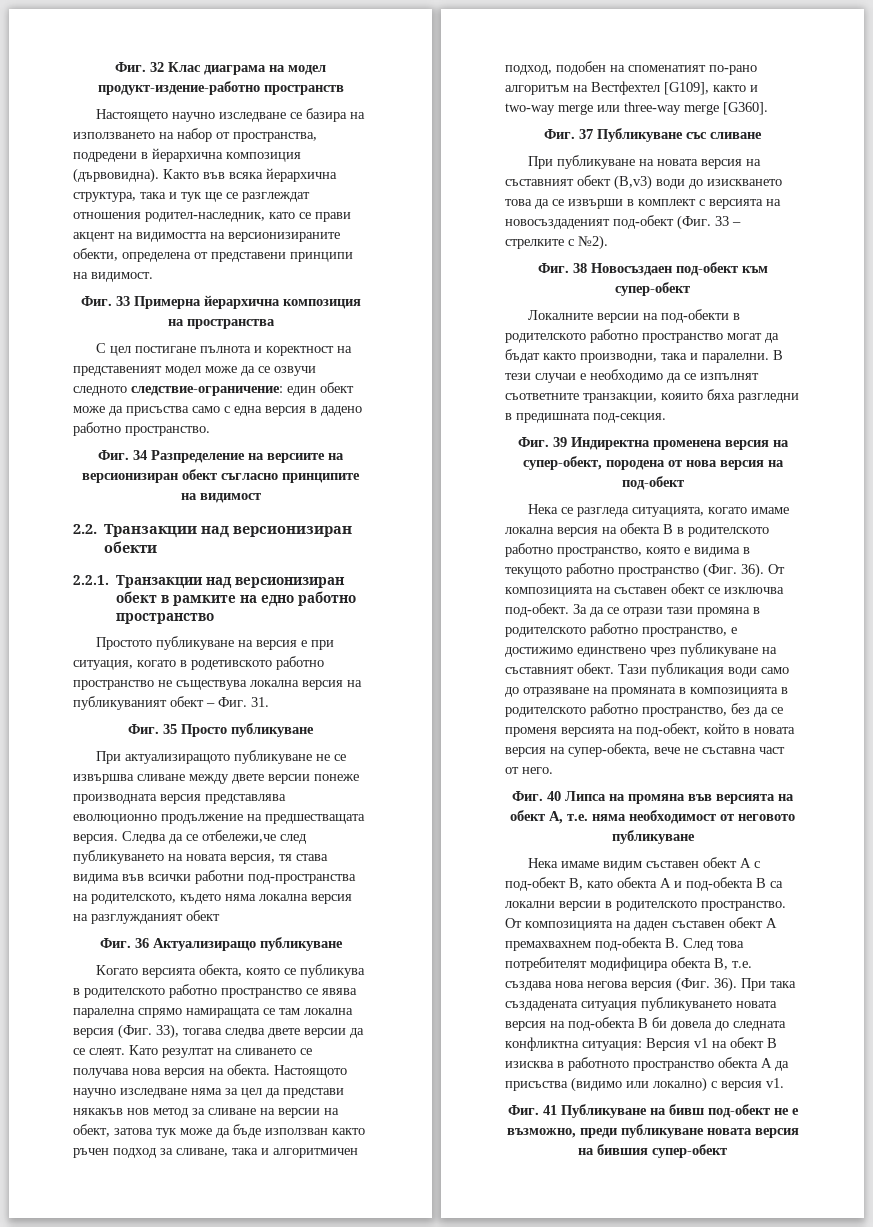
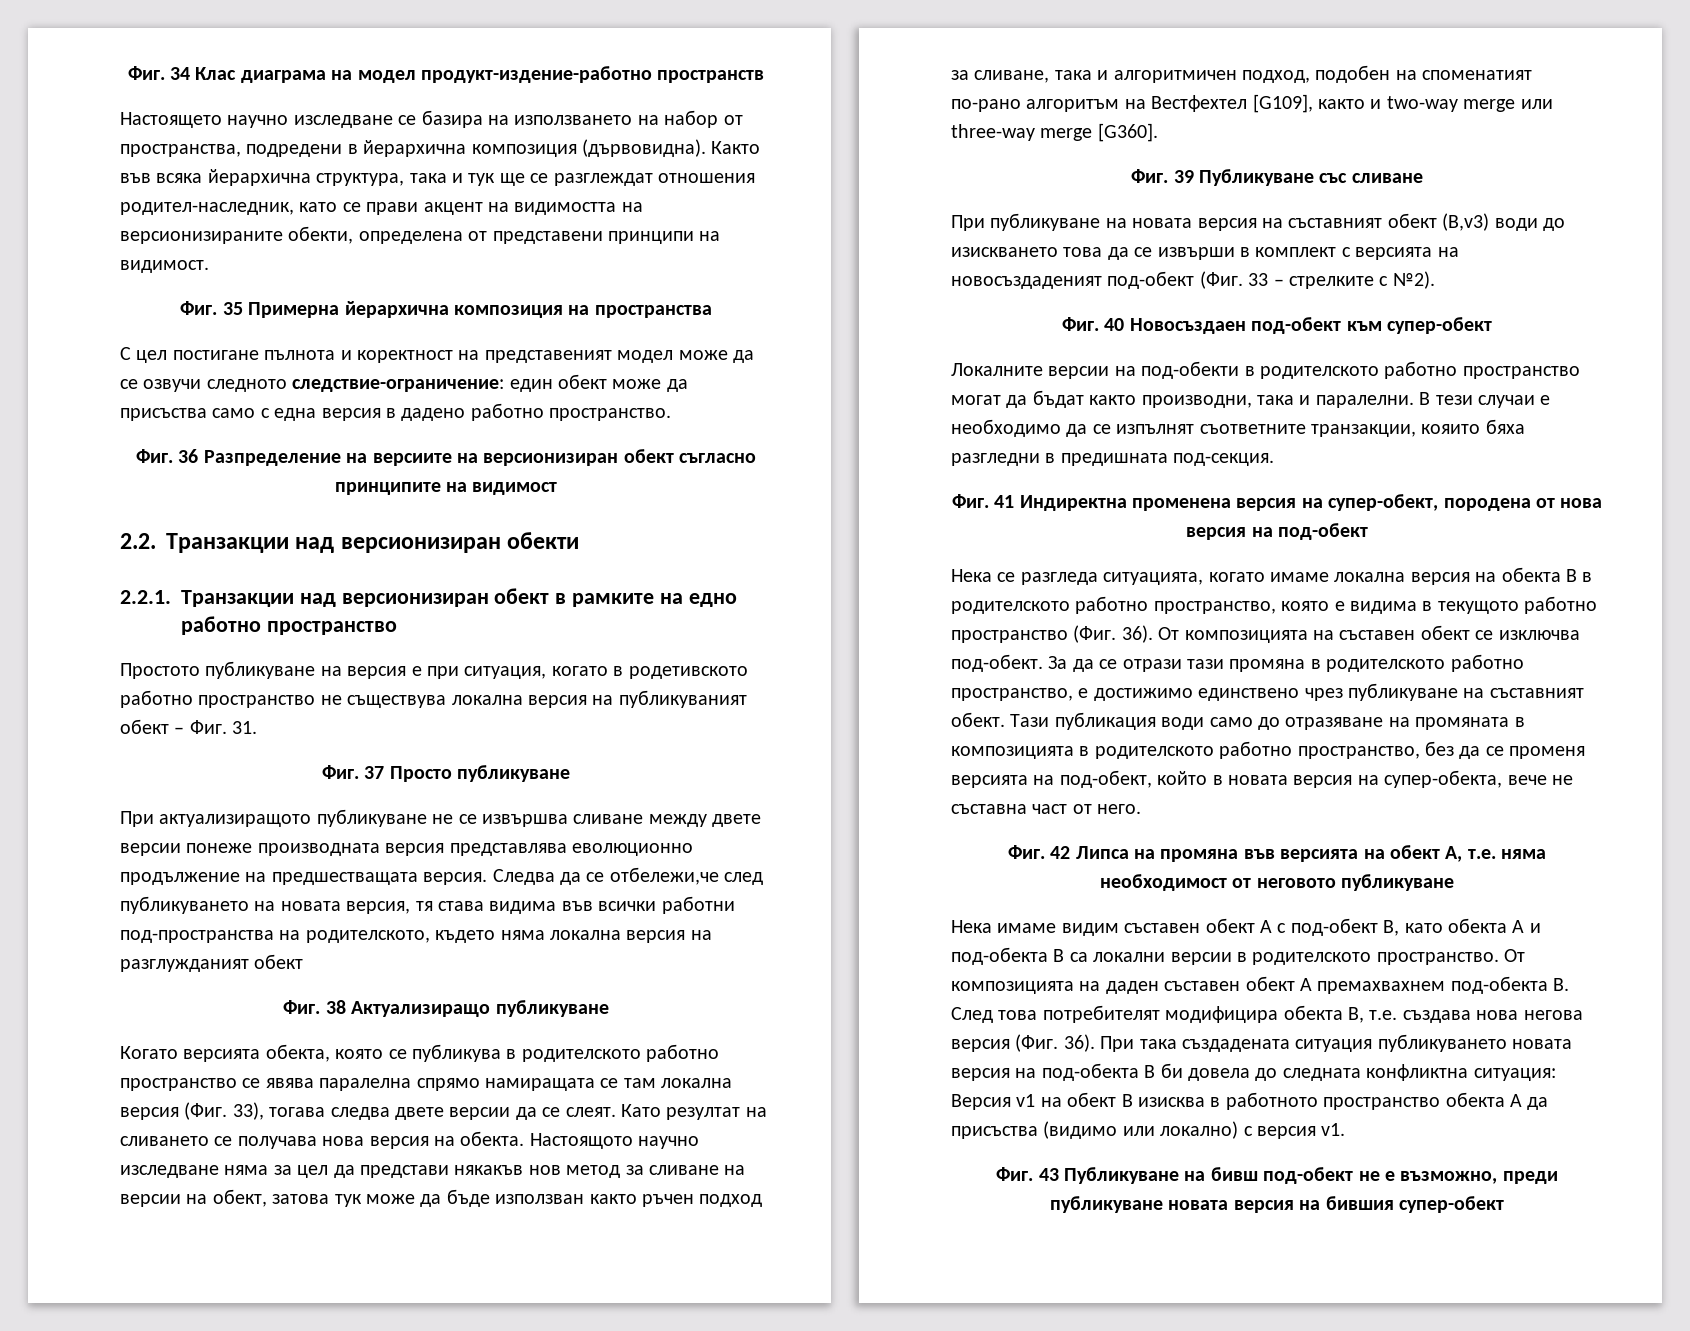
- Фиг. 32 Клас диаграма на модел продукт-издение-работно пространств
+ Фиг. 34 Клас диаграма на модел продукт-издение-работно пространств
- Фиг. 33 Примерна йерархична композиция на пространства
+ Фиг. 35 Примерна йерархична композиция на пространства
- Фиг. 34 Разпределение на версиите на версионизиран обект съгласно принципите на видимост
+ Фиг. 36 Разпределение на версиите на версионизиран обект съгласно принципите на видимост
- Фиг. 35 Просто публикуване
+ Фиг. 37 Просто публикуване
- Фиг. 36 Актуализиращо публикуване
+ Фиг. 38 Актуализиращо публикуване
- Фиг. 37 Публикуване със сливане
+ Фиг. 39 Публикуване със сливане
- Фиг. 38 Новосъздаен под-обект към супер-обект
+ Фиг. 40 Новосъздаен под-обект към супер-обект
- Фиг. 39 Индиректна променена версия на супер-обект, породена от нова версия на под-обект
+ Фиг. 41 Индиректна променена версия на супер-обект, породена от нова версия на под-обект
- Фиг. 40 Липса на промяна във версията на обект А, т.е. няма необходимост от неговото публикуване
+ Фиг. 42 Липса на промяна във версията на обект А, т.е. няма необходимост от неговото публикуване
- Фиг. 41 Публикуване на бивш под-обект не е възможно, преди публикуване новата версия на бившия супер-обект
+ Фиг. 43 Публикуване на бивш под-обект не е възможно, преди публикуване новата версия на бившия супер-обект

